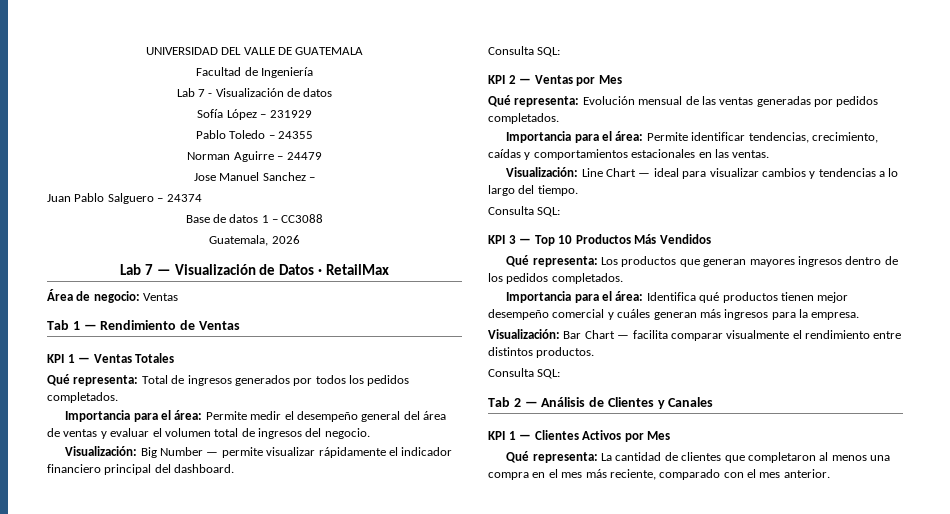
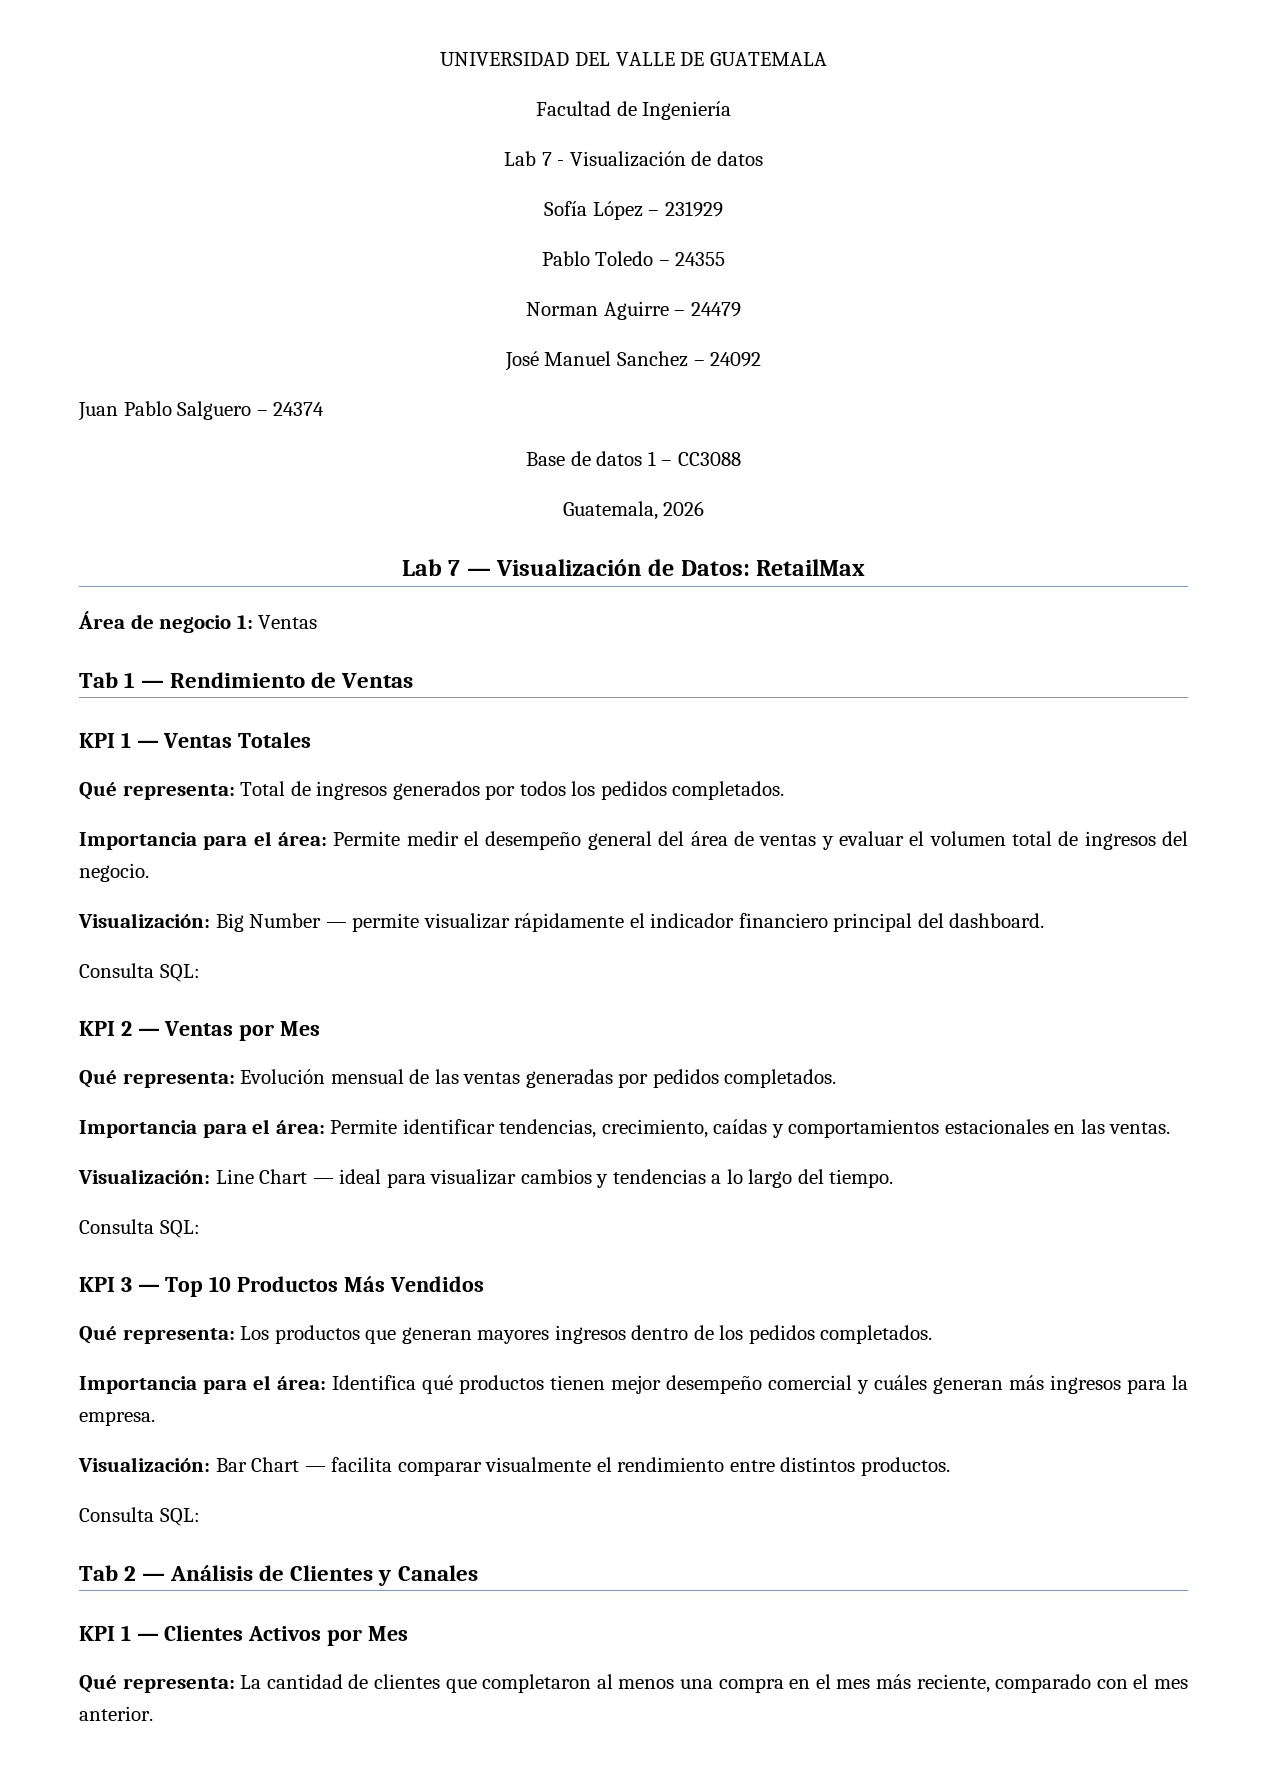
- Jose Manuel Sanchez –
+ José Manuel Sanchez – 24092
- Lab 7 — Visualización de Datos · RetailMax
+ Lab 7 — Visualización de Datos: RetailMax
- Área de negocio: Ventas
+ Área de negocio 1: Ventas

